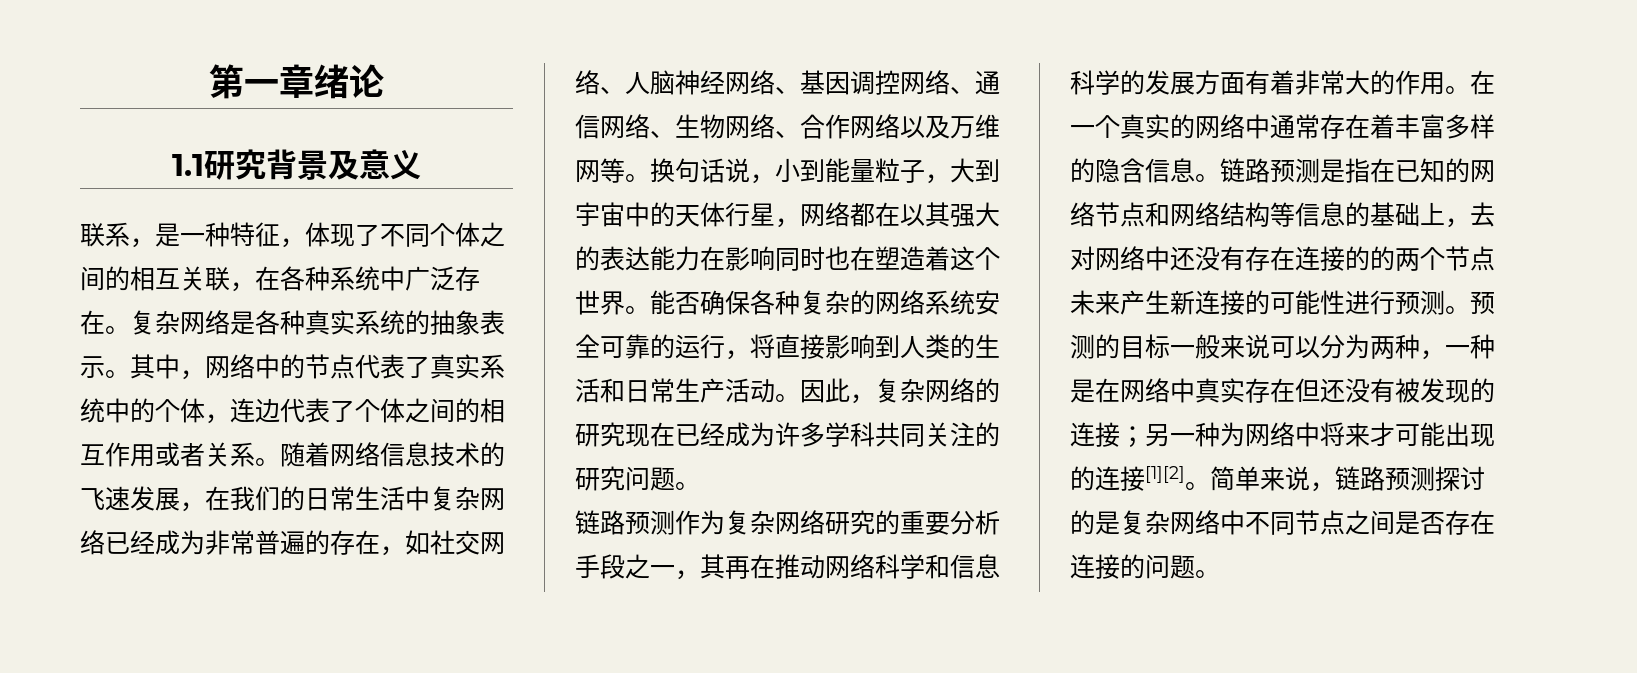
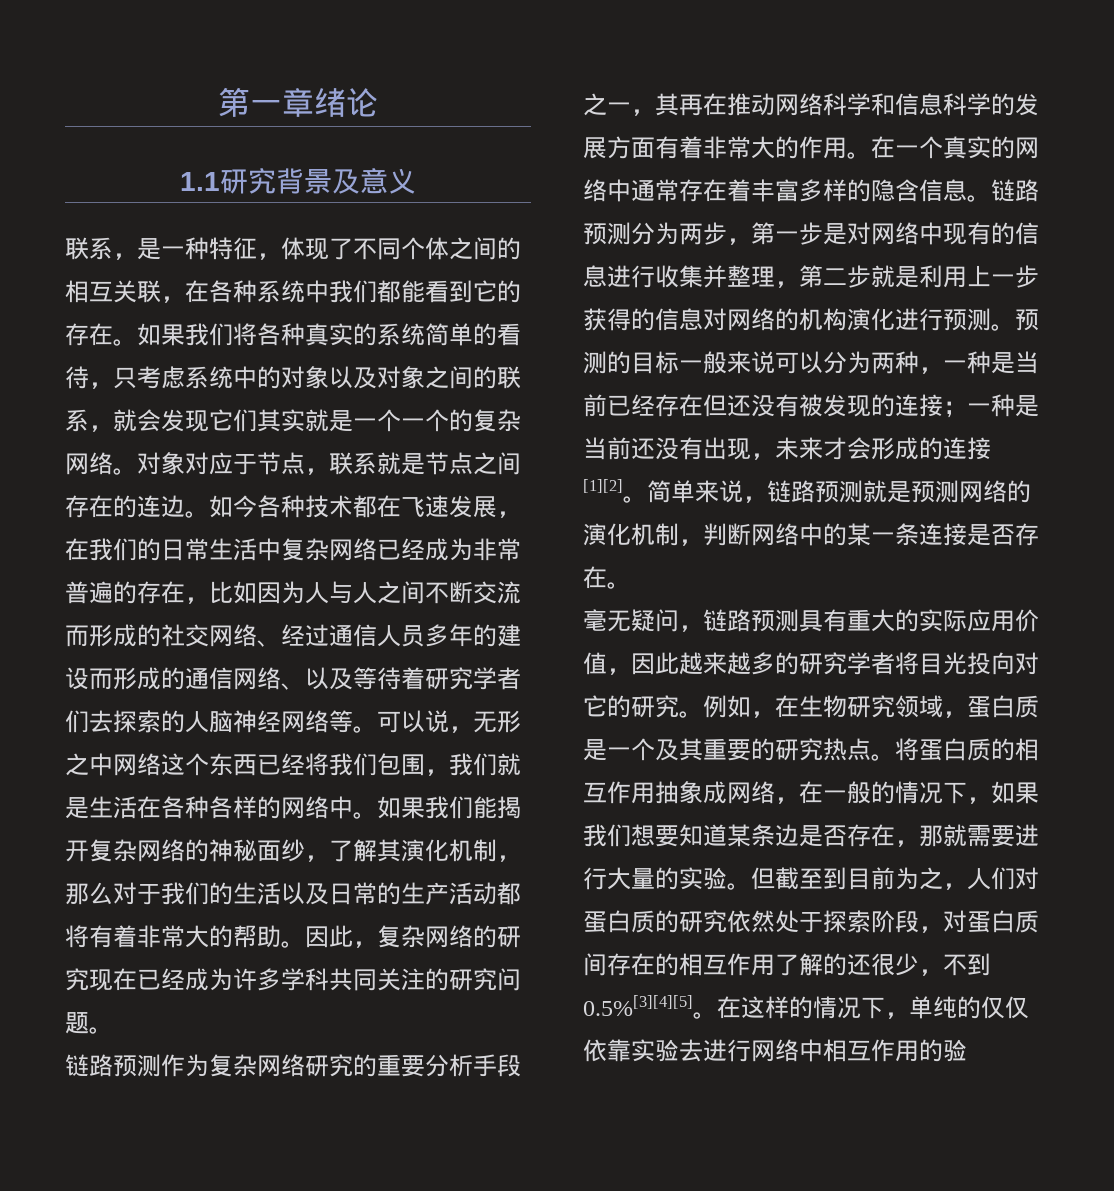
- 联系，是一种特征，体现了不同个体之间的相互关联，在各种系统中广泛存在。复杂网络是各种真实系统的抽象表示。其中，网络中的节点代表了真实系统中的个体，连边代表了个体之间的相互作用或者关系。随着网络信息技术的飞速发展，在我们的日常生活中复杂网络已经成为非常普遍的存在，如社交网络、人脑神经网络、基因调控网络、通信网络、生物网络、合作网络以及万维网等。换句话说，小到能量粒子，大到宇宙中的天体行星，网络都在以其强大的表达能力在影响同时也在塑造着这个世界。能否确保各种复杂的网络系统安全可靠的运行，将直接影响到人类的生活和日常生产活动。
+ 联系，是一种特征，体现了不同个体之间的相互关联，在各种系统中我们都能看到它的存在。如果我们将各种真实的系统简单的看待，只考虑系统中的对象以及对象之间的联系，就会发现它们其实就是一个一个的复杂网络。对象对应于节点，联系就是节点之间存在的连边。如今各种技术都在飞速发展，在我们的日常生活中复杂网络已经成为非常普遍的存在，比如因为人与人之间不断交流而形成的社交网络、经过通信人员多年的建设而形成的通信网络、以及等待着研究学者们去探索的人脑神经网络等。可以说，无形之中网络这个东西已经将我们包围，我们就是生活在各种各样的网络中。如果我们能揭开复杂网络的神秘面纱，了解其演化机制，那么对于我们的生活以及日常的生产活动都将有着非常大的帮助。
- 链路预测是指在已知的网络节点和网络结构等信息的基础上，去对网络中还没有存在连接的的两个节点未来产生新连接的可能性进行预测。
+ 链路预测分为两步，第一步是对网络中现有的信息进行收集并整理，第二步就是利用上一步获得的信息对网络的机构演化进行预测。
- 预测的目标一般来说可以分为两种，一种是在网络中真实存在但还没有被发现的连接；另一种为网络中将来才可能出现的连接[1][2]。
+ 预测的目标一般来说可以分为两种，一种是当前已经存在但还没有被发现的连接；一种是当前还没有出现，未来才会形成的连接[1][2]。
- 简单来说，链路预测探讨的是复杂网络中不同节点之间是否存在连接的问题。
+ 简单来说，链路预测就是预测网络的演化机制，判断网络中的某一条连接是否存在。
+ 毫无疑问，链路预测具有重大的实际应用价值，因此越来越多的研究学者将目光投向对它的研究。例如，在生物研究领域，蛋白质是一个及其重要的研究热点。将蛋白质的相互作用抽象成网络，在一般的情况下，如果我们想要知道某条边是否存在，那就需要进行大量的实验。但截至到目前为之，人们对蛋白质的研究依然处于探索阶段，对蛋白质间存在的相互作用了解的还很少，不到0.5%[3][4][5]。在这样的情况下，单纯的仅仅依靠实验去进行网络中相互作用的验

